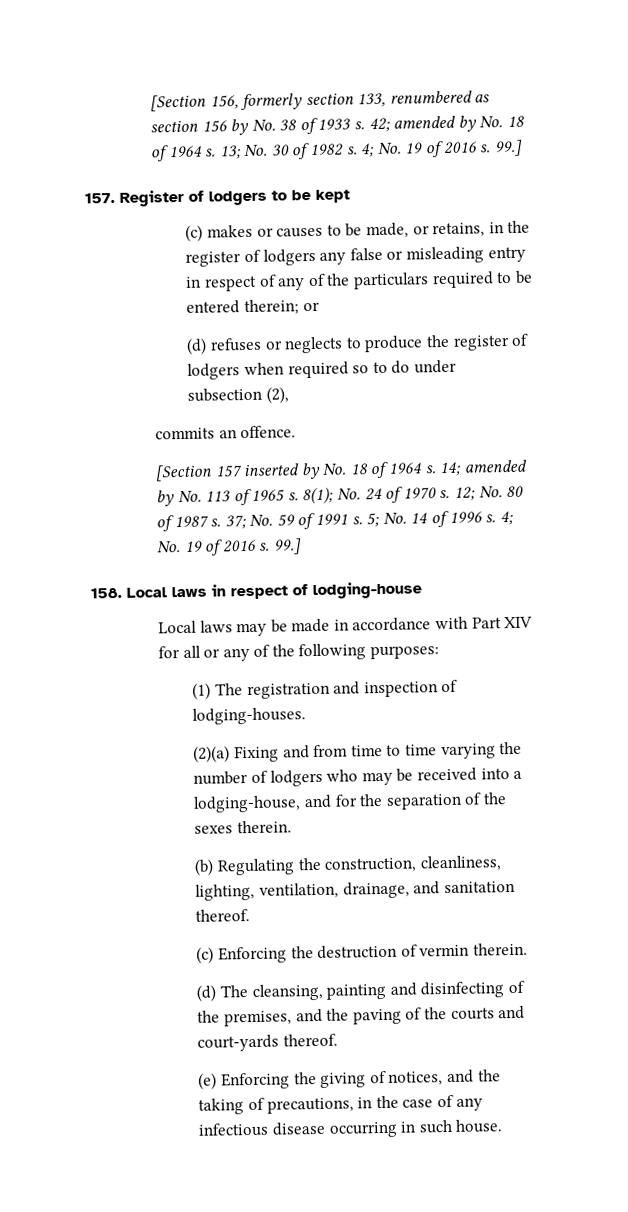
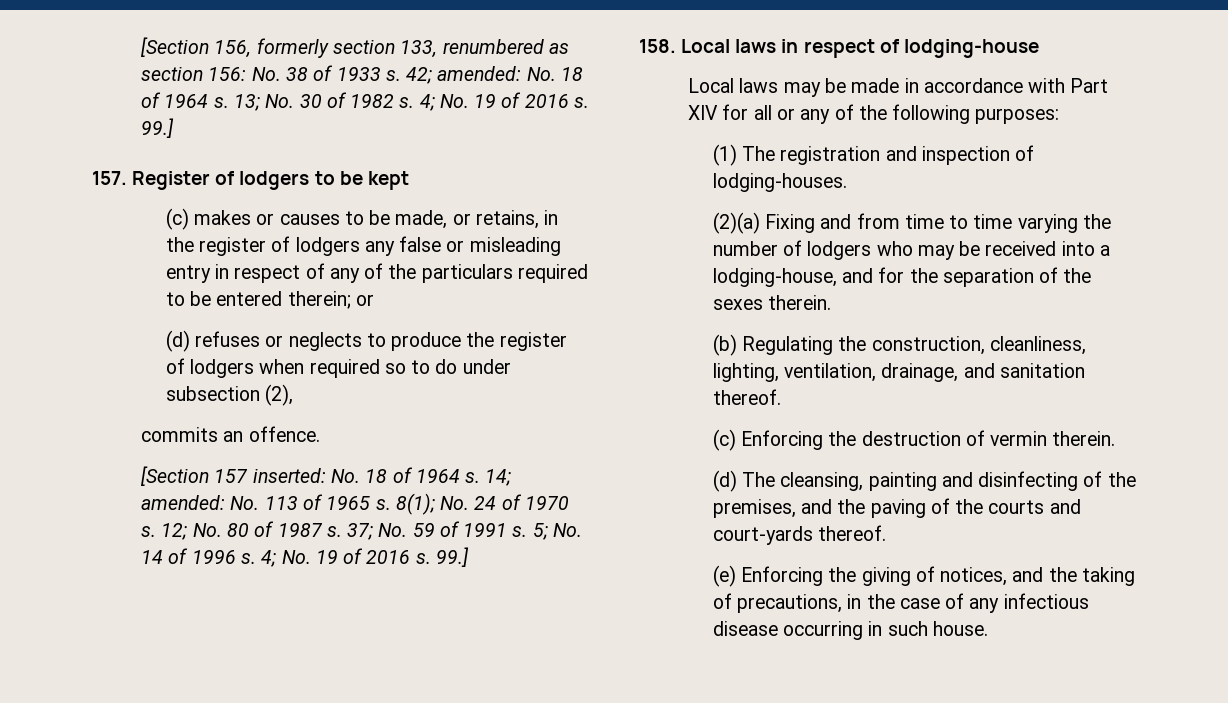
- [Section 156, formerly section 133, renumbered as section 156 by No. 38 of 1933 s.
+ [Section 156, formerly section 133, renumbered as section 156: No. 38 of 1933 s.
- 42; amended by No. 18 of 1964 s.
+ 42; amended: No. 18 of 1964 s.
- [Section 157 inserted by No. 18 of 1964 s.
+ [Section 157 inserted: No. 18 of 1964 s.
- 14; amended by No. 113 of 1965 s.
+ 14; amended: No. 113 of 1965 s.

